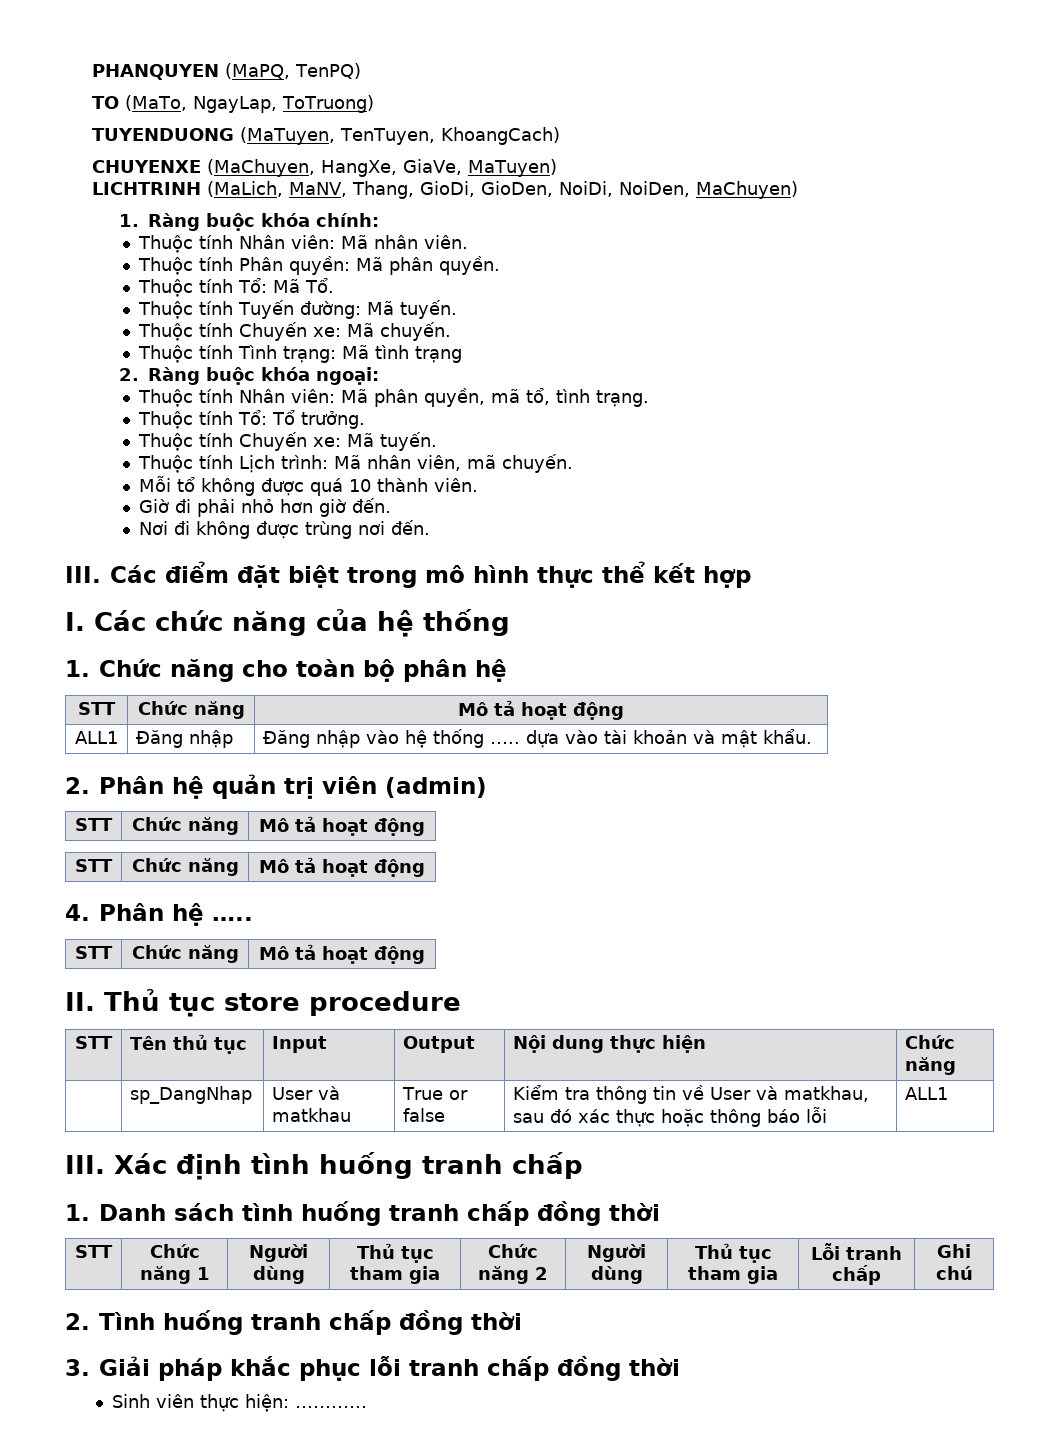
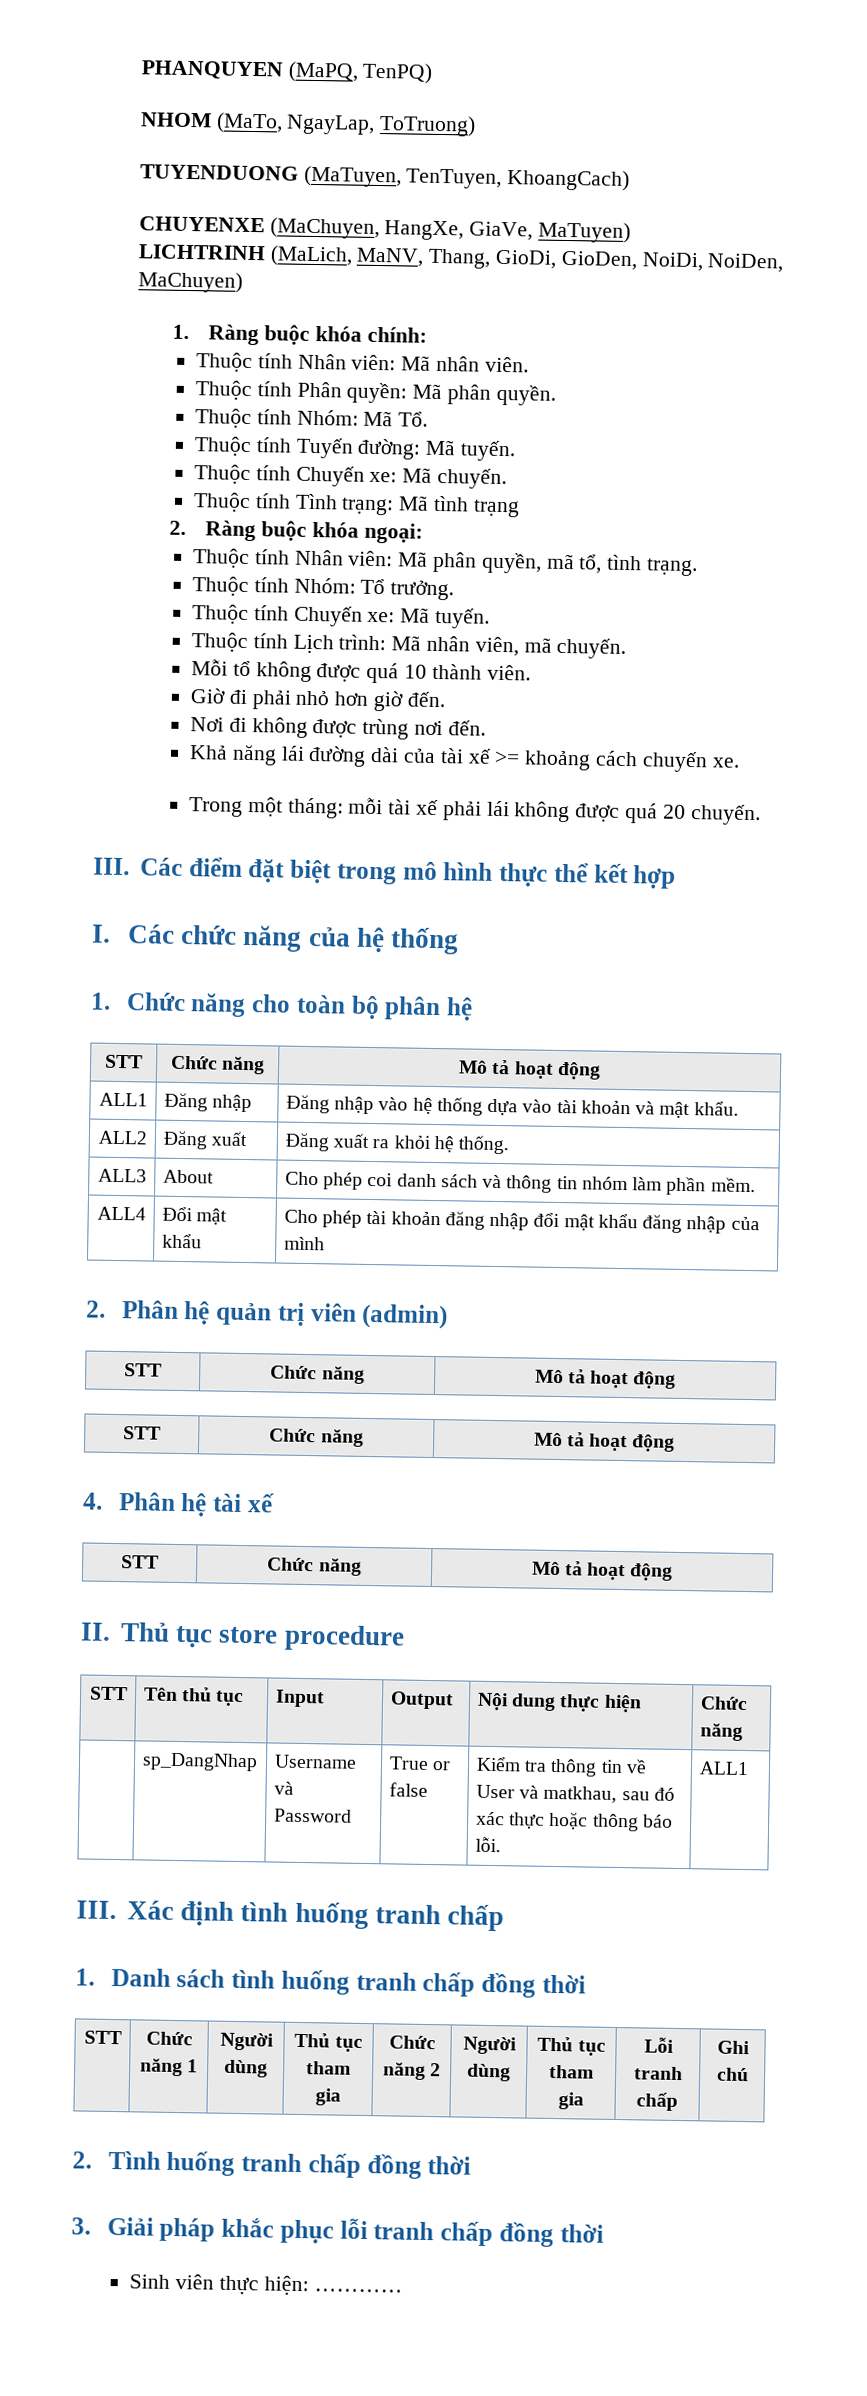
- TO (MaTo, NgayLap, ToTruong)
+ NHOM (MaTo, NgayLap, ToTruong)
- Thuộc tính Tổ: Mã Tổ.
+ Thuộc tính Nhóm: Mã Tổ.
- Thuộc tính Tổ: Tổ trưởng.
+ Thuộc tính Nhóm: Tổ trưởng.
+ Khả năng lái đường dài của tài xế >= khoảng cách chuyến xe.
+ Trong một tháng: mỗi tài xế phải lái không được quá 20 chuyến.
- ALL1 | Đăng nhập | Đăng nhập vào hệ thống ….. dựa vào tài khoản và mật khẩu.
+ ALL1 | Đăng nhập | Đăng nhập vào hệ thống dựa vào tài khoản và mật khẩu.
+ ALL2 | Đăng xuất | Đăng xuất ra khỏi hệ thống.
+ ALL3 | About | Cho phép coi danh sách và thông tin nhóm làm phần mềm.
+ ALL4 | Đổi mật khẩu | Cho phép tài khoản đăng nhập đổi mật khẩu đăng nhập của mình
- 4. Phân hệ …..
+ 4. Phân hệ tài xế
- | sp_DangNhap | User và matkhau | True or false | Kiểm tra thông tin về User và matkhau, sau đó xác thực hoặc thông báo lỗi | ALL1
+ | sp_DangNhap | Username và Password | True or false | Kiểm tra thông tin về User và matkhau, sau đó xác thực hoặc thông báo lỗi. | ALL1

